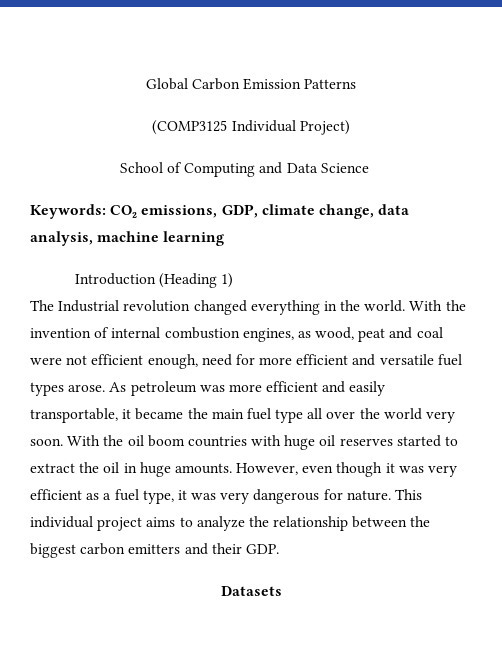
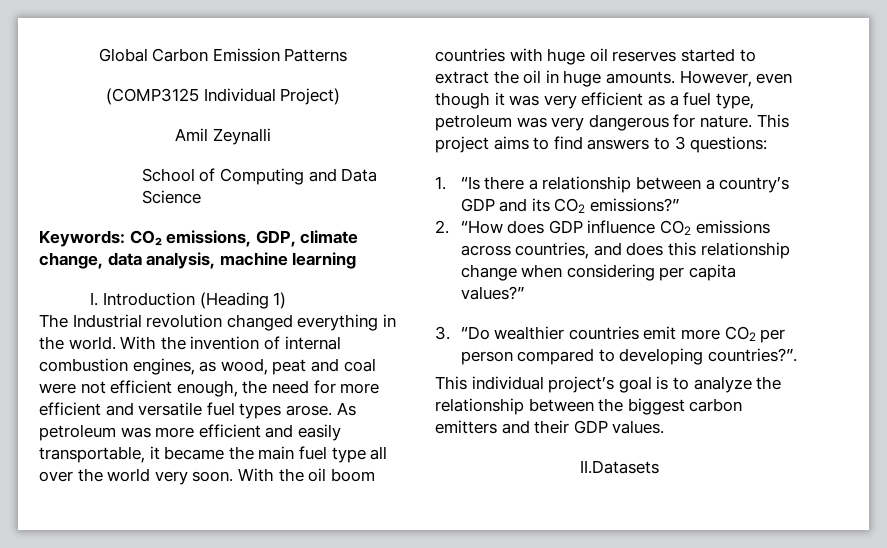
+ Amil Zeynalli
- Introduction (Heading 1)
+ I. Introduction (Heading 1)
- With the invention of internal combustion engines, as wood, peat and coal were not efficient enough, need for more efficient and versatile fuel types arose.
+ With the invention of internal combustion engines, as wood, peat and coal were not efficient enough, the need for more efficient and versatile fuel types arose.
- However, even though it was very efficient as a fuel type, it was very dangerous for nature.
+ However, even though it was very efficient as a fuel type, petroleum was very dangerous for nature.
- This individual project aims to analyze the relationship between the biggest carbon emitters and their GDP.
- Datasets
+ This project aims to find answers to 3 questions:
+ 1. “Is there a relationship between a country’s GDP and its CO2 emissions?”
+ 2. “How does GDP influence CO2 emissions across countries, and does this relationship change when considering per capita values?”
+ 3. “Do wealthier countries emit more CO2 per person compared to developing countries?”.
+ This individual project’s goal is to analyze the relationship between the biggest carbon emitters and their GDP values.
+ II.Datasets

